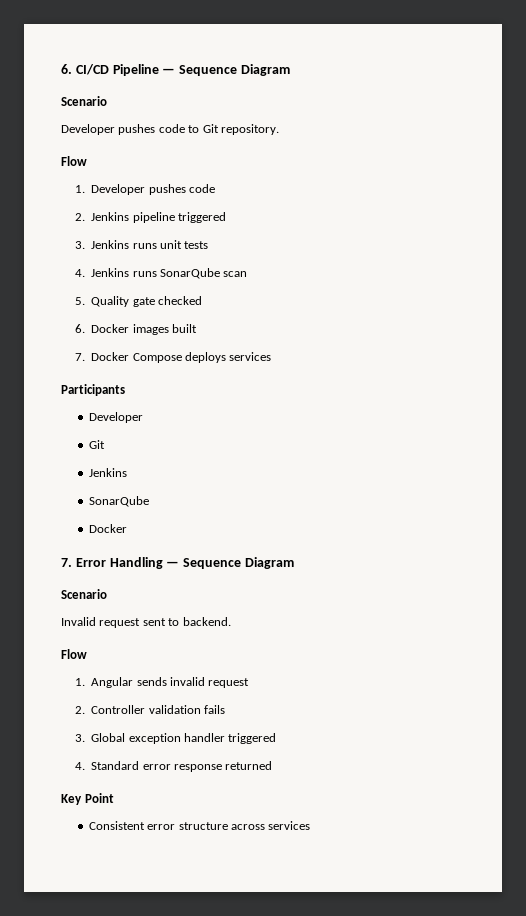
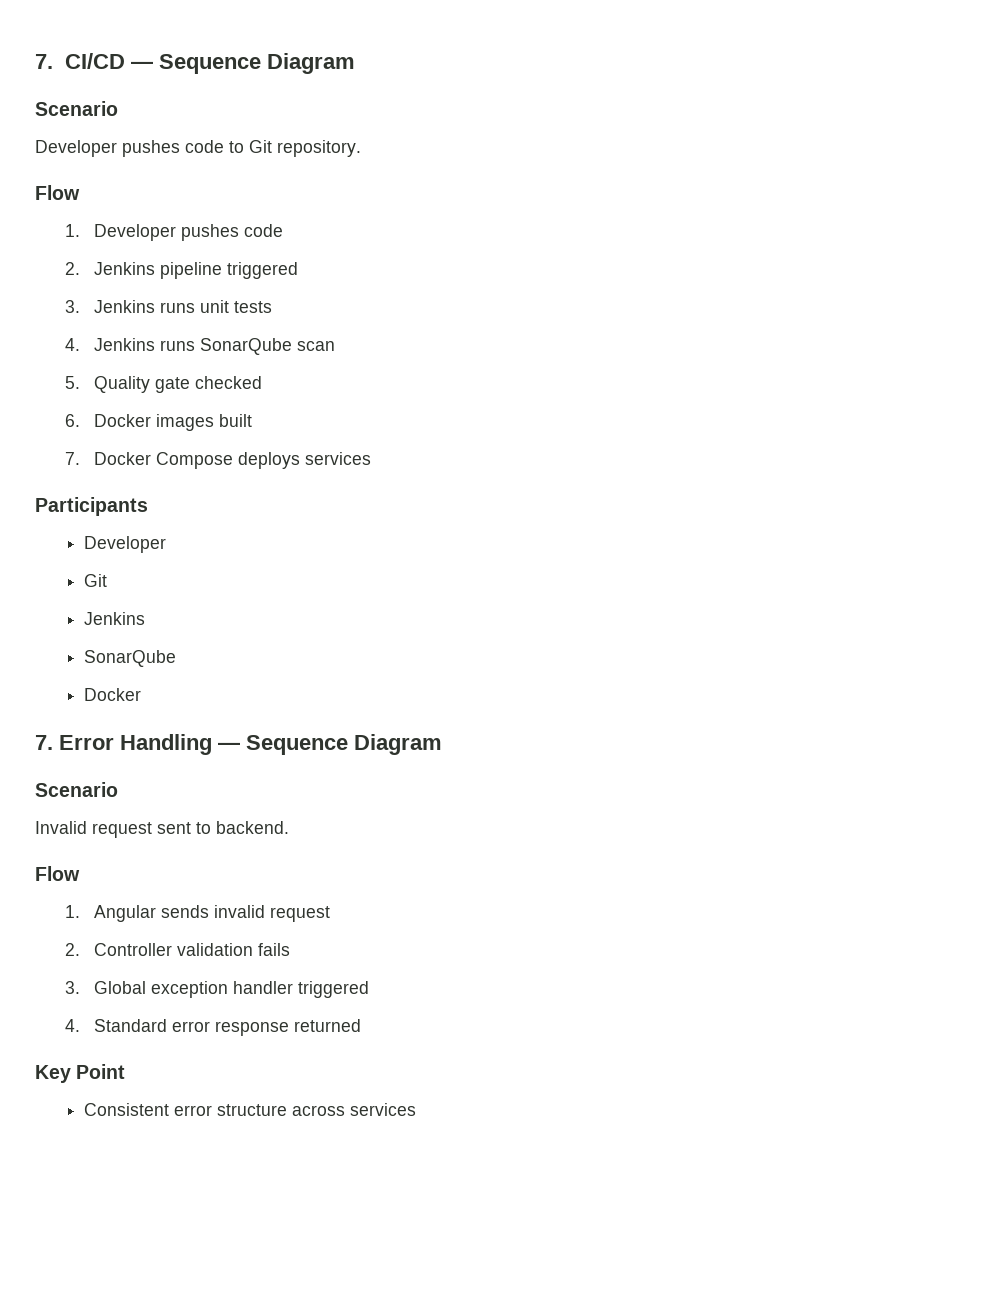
- 6. CI/CD Pipeline — Sequence Diagram
+ 7. CI/CD — Sequence Diagram

